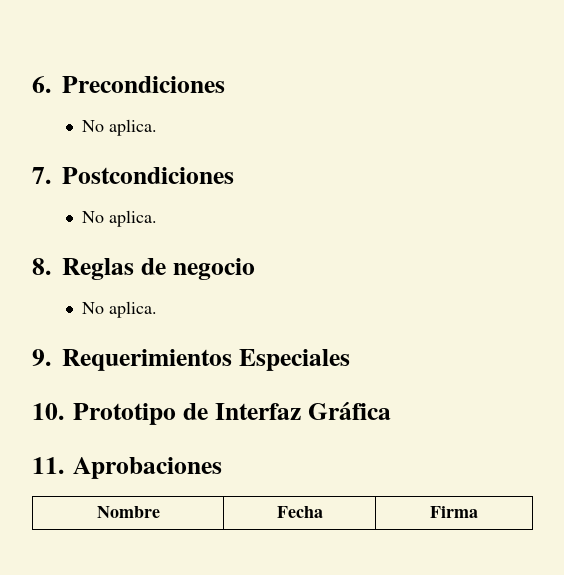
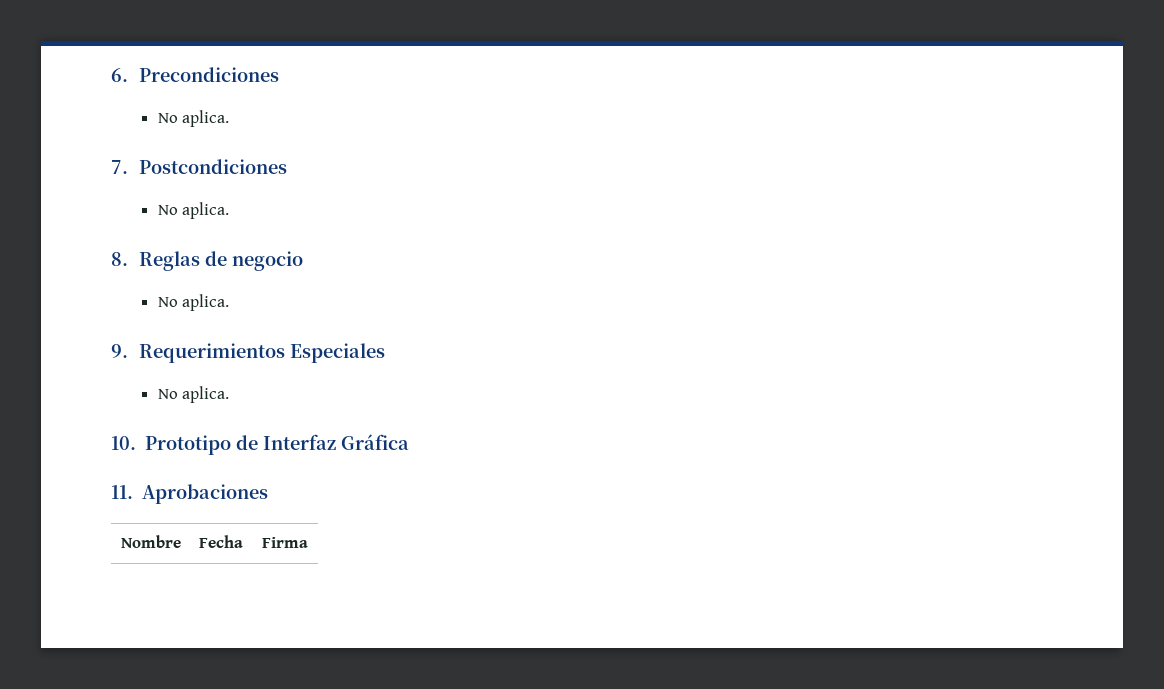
  9. Requerimientos Especiales
+ No aplica.

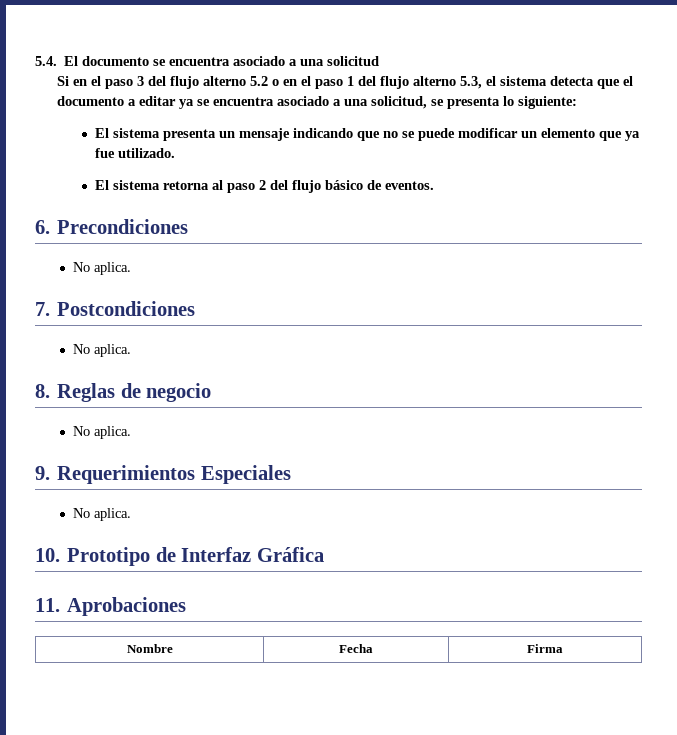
+ 5.4. El documento se encuentra asociado a una solicitud
+ Si en el paso 3 del flujo alterno 5.2 o en el paso 1 del flujo alterno 5.3, el sistema detecta que el documento a editar ya se encuentra asociado a una solicitud, se presenta lo siguiente:
+ El sistema presenta un mensaje indicando que no se puede modificar un elemento que ya fue utilizado.
+ El sistema retorna al paso 2 del flujo básico de eventos.

